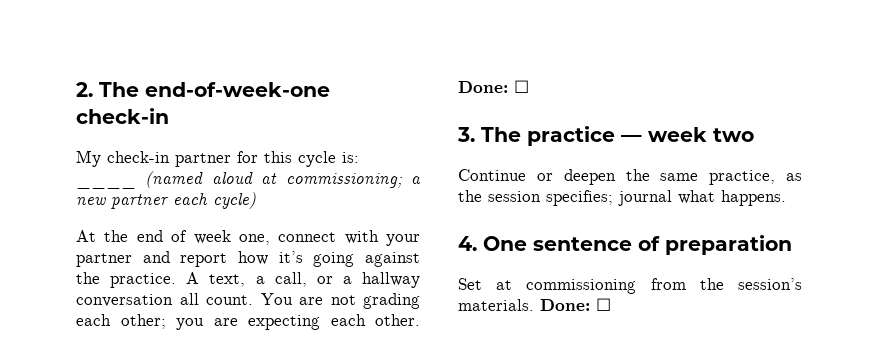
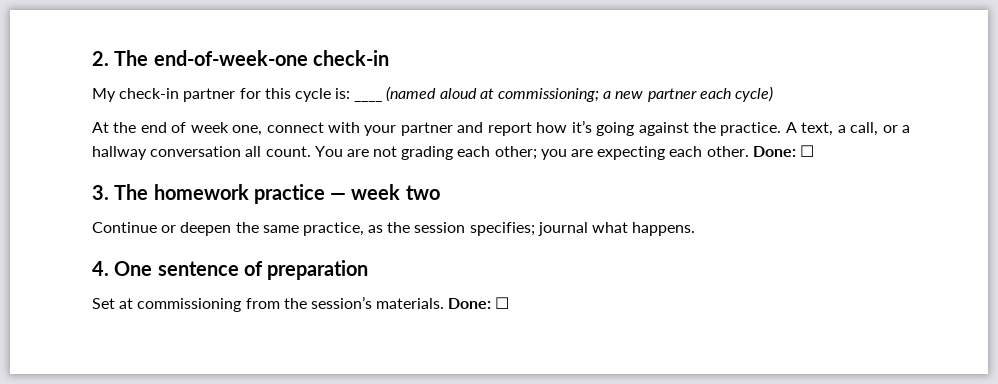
- 3. The practice — week two
+ 3. The homework practice — week two

